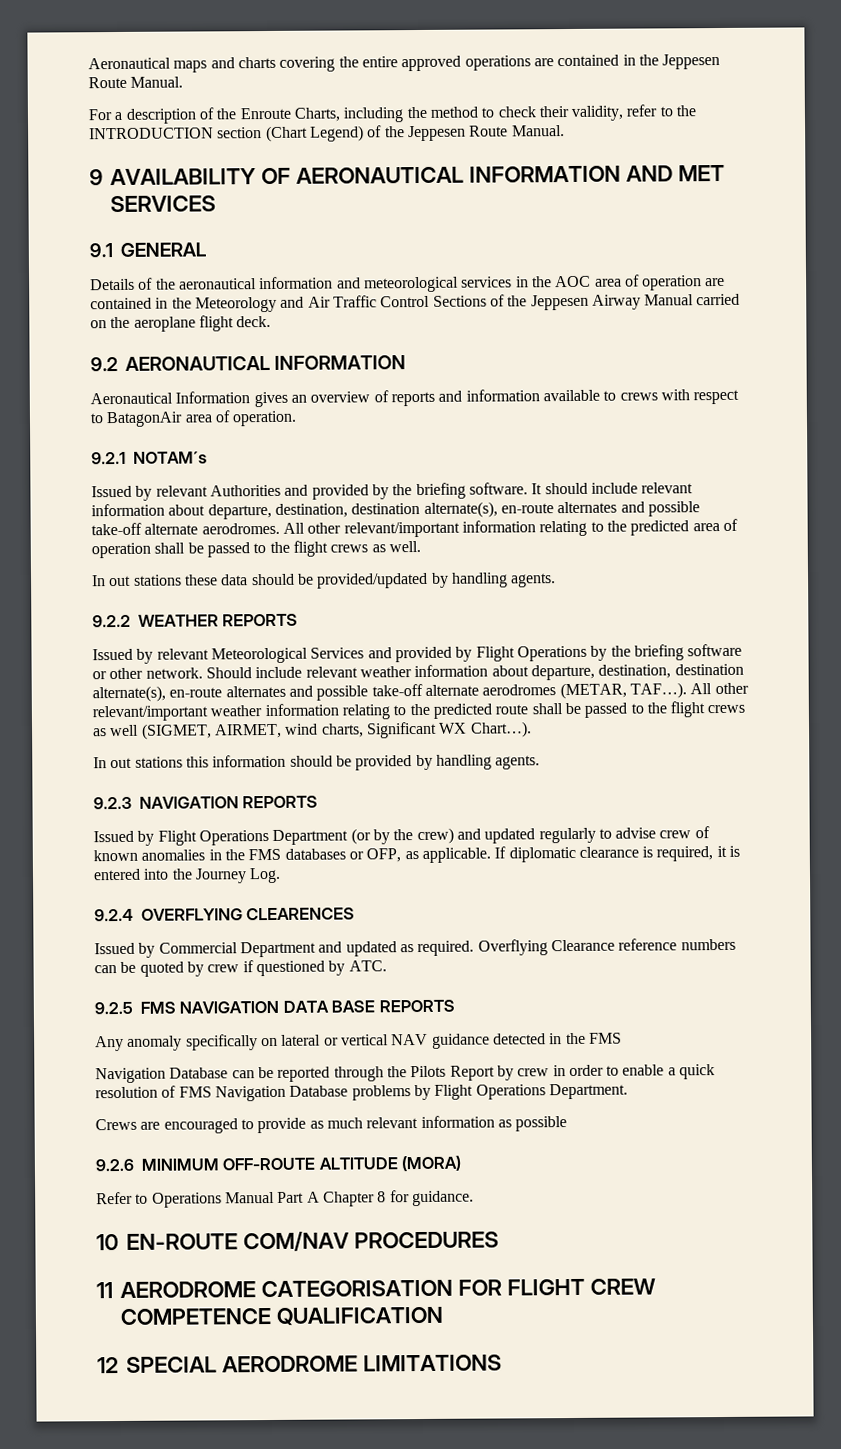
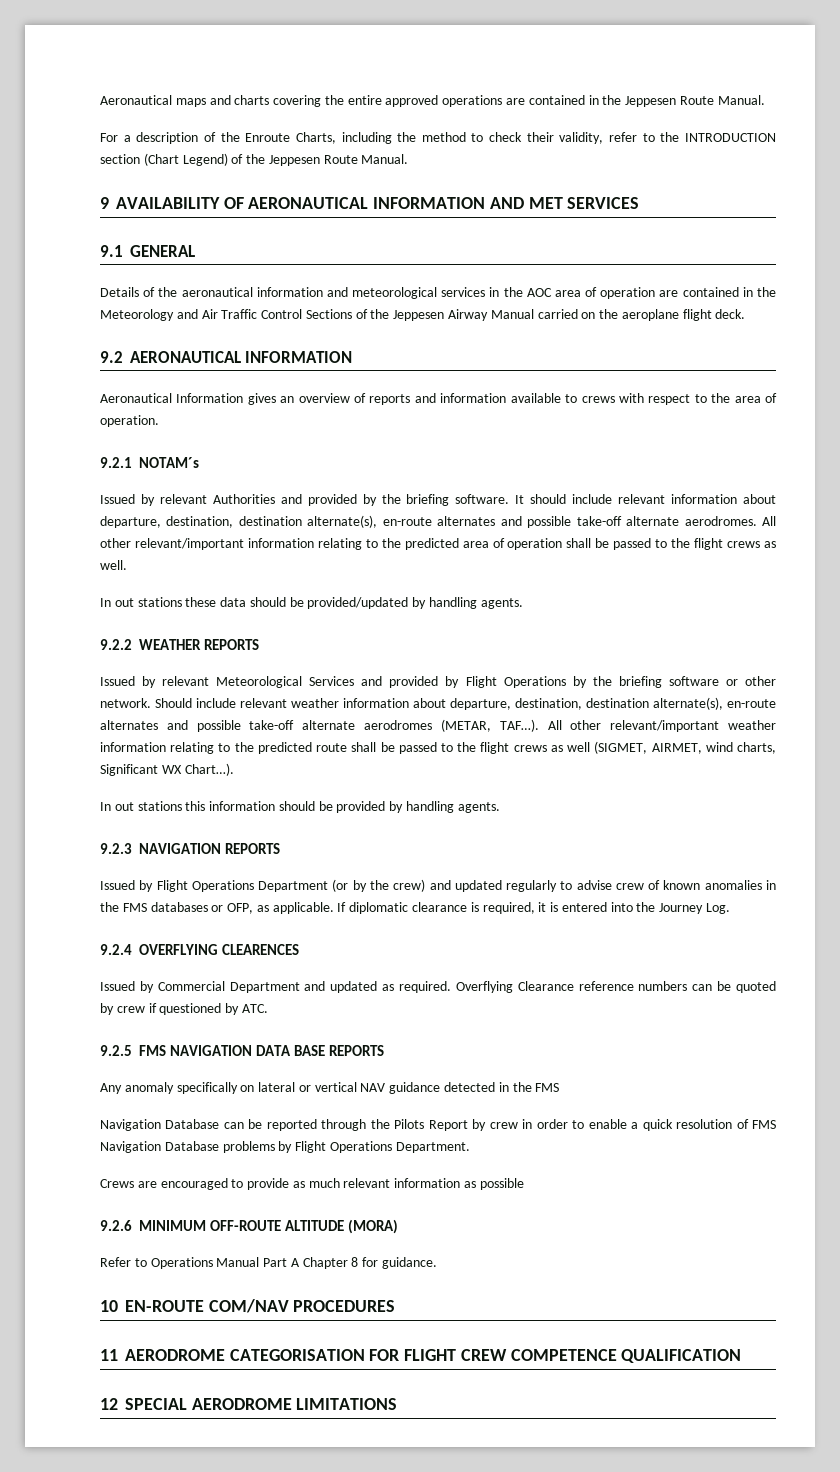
- Aeronautical Information gives an overview of reports and information available to crews with respect to BatagonAir area of operation.
+ Aeronautical Information gives an overview of reports and information available to crews with respect to the area of operation.

